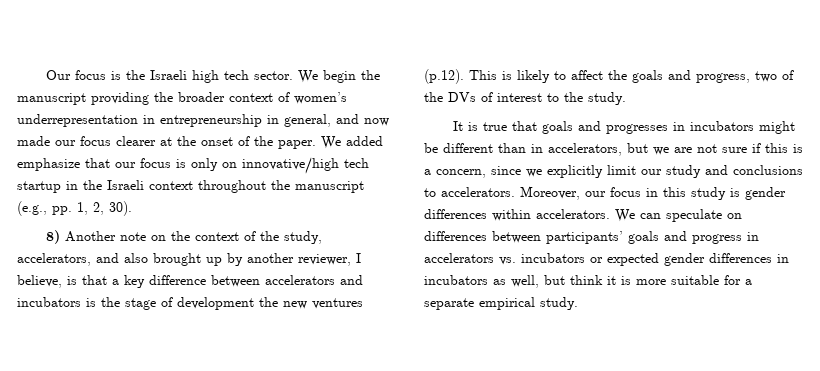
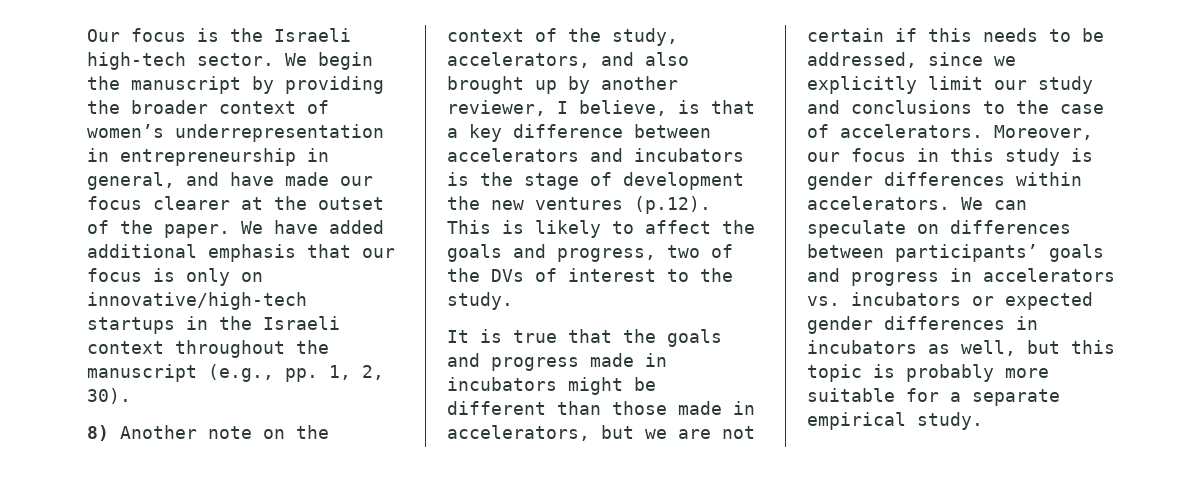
- Our focus is the Israeli high tech sector.
+ Our focus is the Israeli high-tech sector.
- We begin the manuscript providing the broader context of women’s underrepresentation in entrepreneurship in general, and now made our focus clearer at the onset of the paper.
+ We begin the manuscript by providing the broader context of women’s underrepresentation in entrepreneurship in general, and have made our focus clearer at the outset of the paper.
- We added emphasize that our focus is only on innovative/high tech startup in the Israeli context throughout the manuscript (e.g., pp. 1, 2, 30).
+ We have added additional emphasis that our focus is only on innovative/high-tech startups in the Israeli context throughout the manuscript (e.g., pp. 1, 2, 30).
- It is true that goals and progresses in incubators might be different than in accelerators, but we are not sure if this is a concern, since we explicitly limit our study and conclusions to accelerators.
+ It is true that the goals and progress made in incubators might be different than those made in accelerators, but we are not certain if this needs to be addressed, since we explicitly limit our study and conclusions to the case of accelerators.
- We can speculate on differences between participants’ goals and progress in accelerators vs. incubators or expected gender differences in incubators as well, but think it is more suitable for a separate empirical study.
+ We can speculate on differences between participants’ goals and progress in accelerators vs. incubators or expected gender differences in incubators as well, but this topic is probably more suitable for a separate empirical study.

